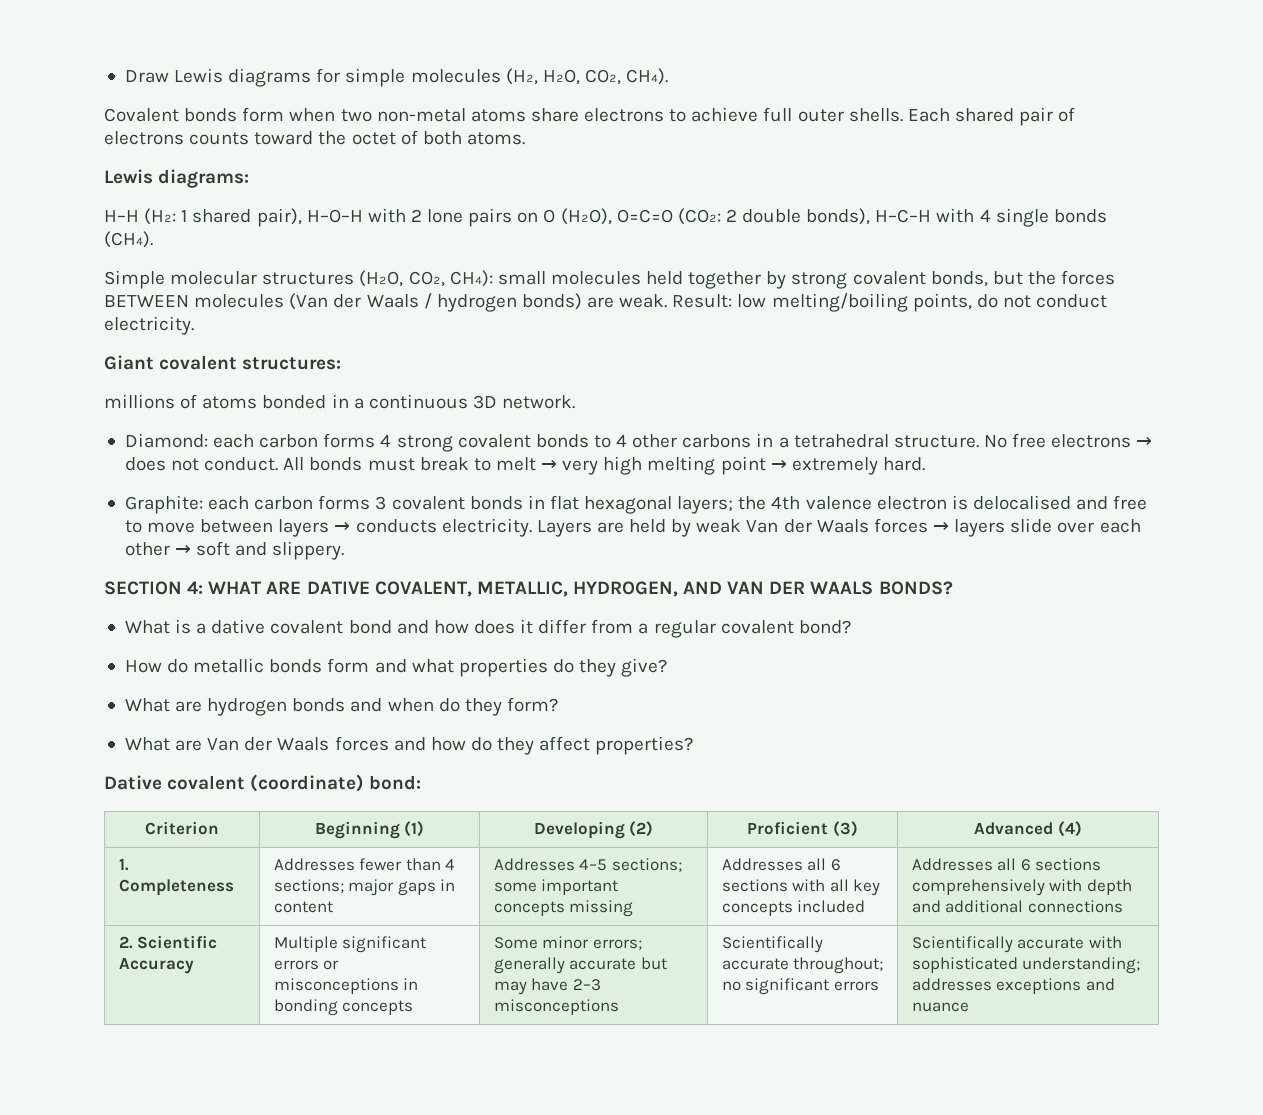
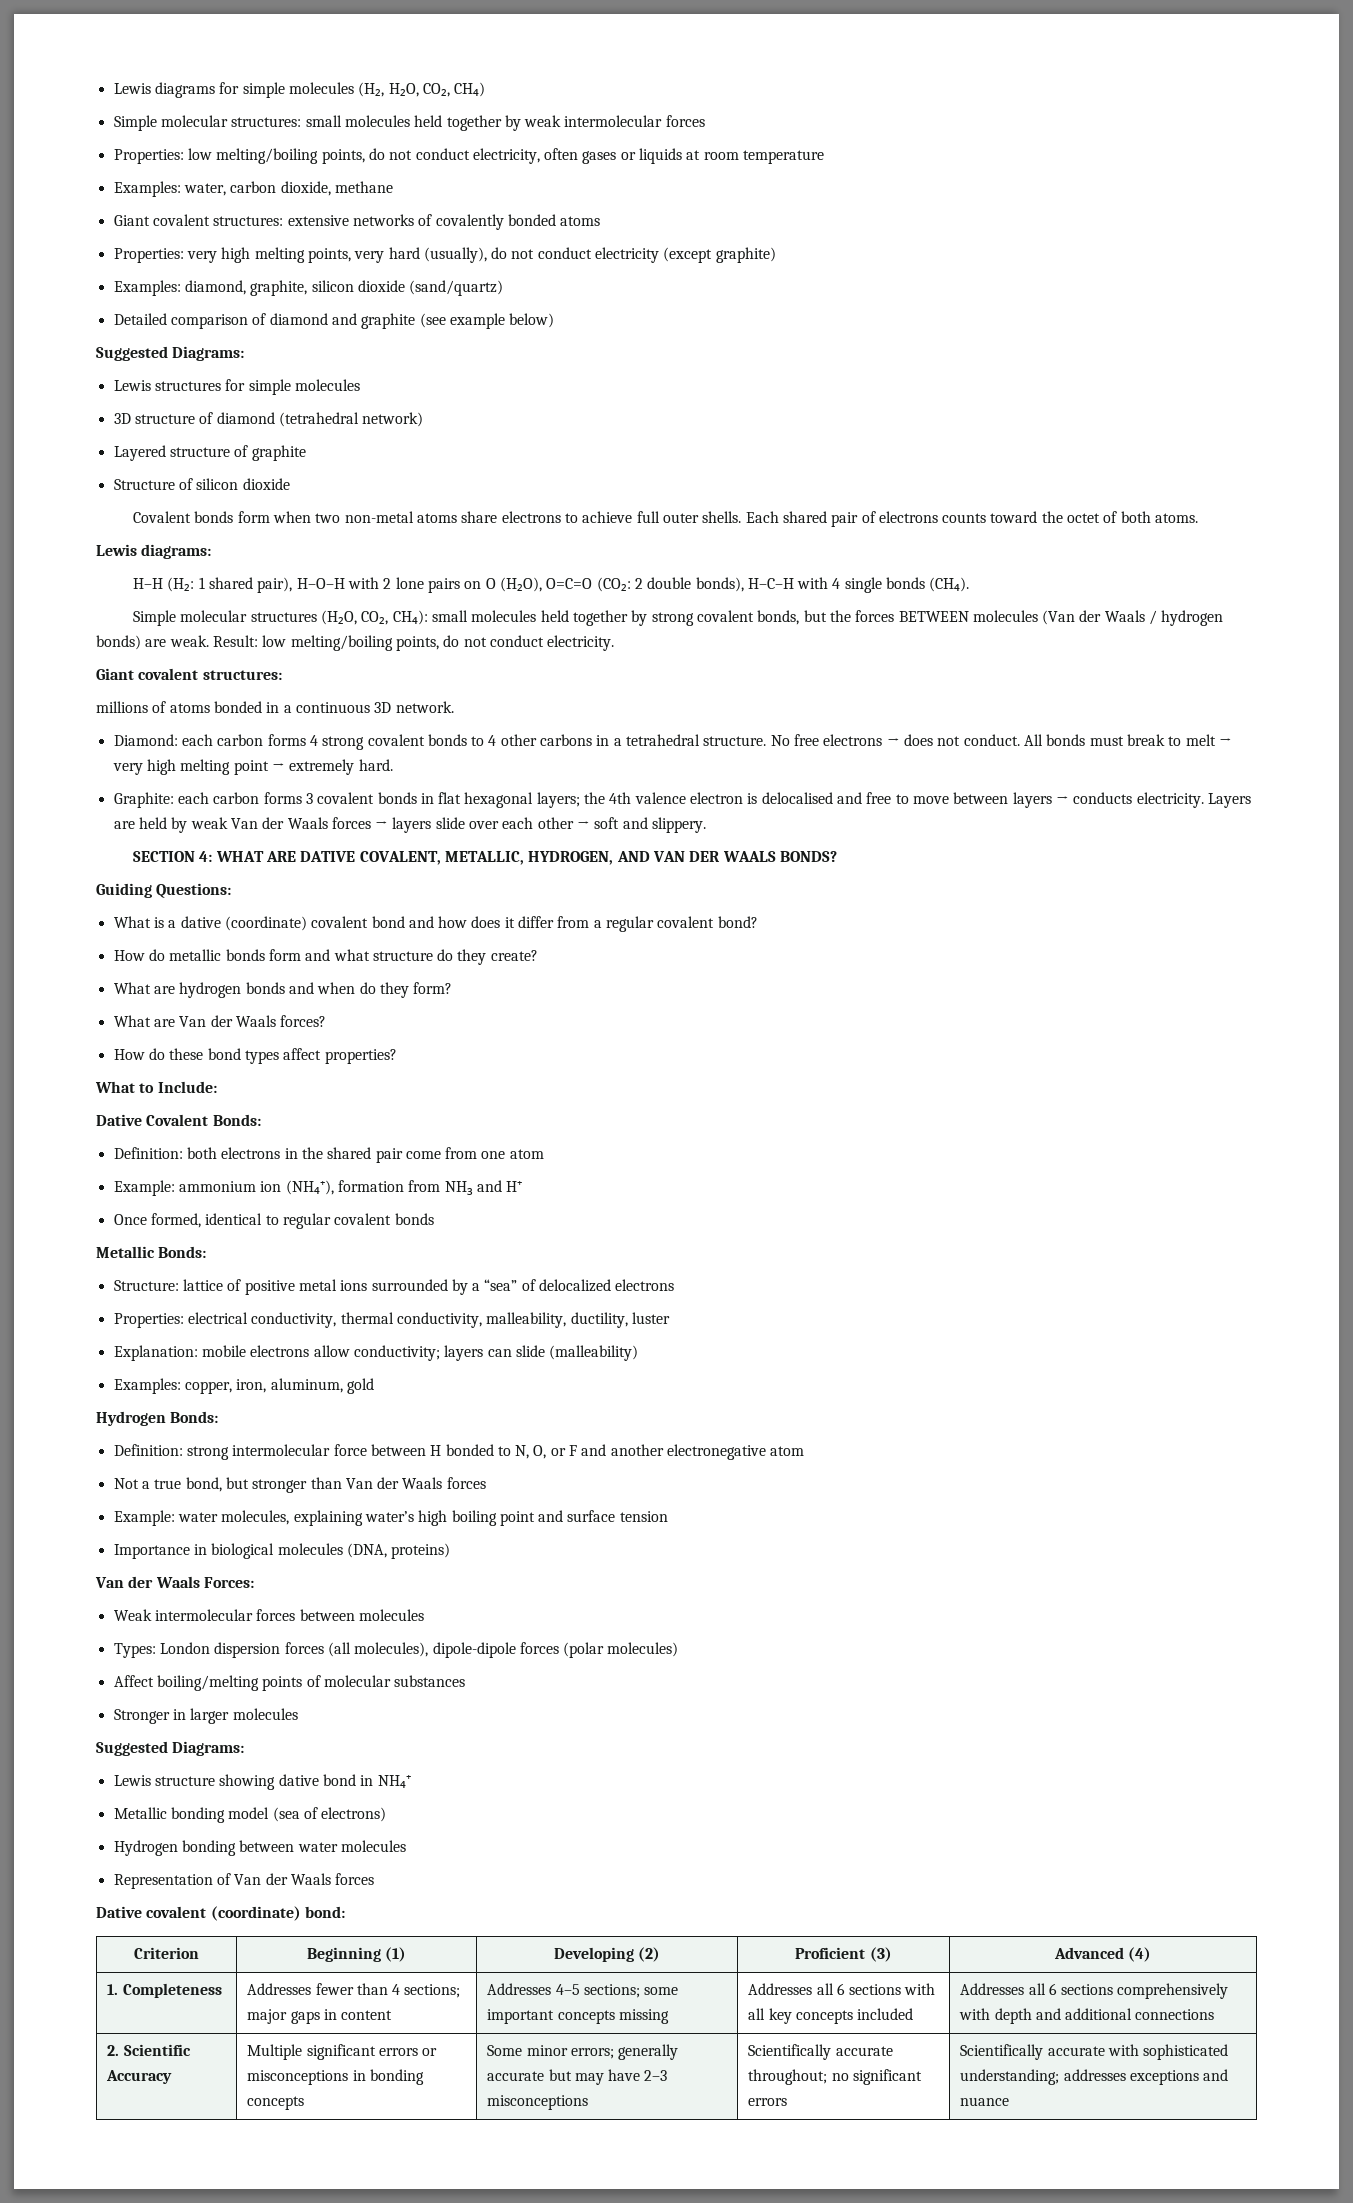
- Draw Lewis diagrams for simple molecules (H₂, H₂O, CO₂, CH₄).
+ Lewis diagrams for simple molecules (H₂, H₂O, CO₂, CH₄)
+ Simple molecular structures: small molecules held together by weak intermolecular forces
+ Properties: low melting/boiling points, do not conduct electricity, often gases or liquids at room temperature
+ Examples: water, carbon dioxide, methane
+ Giant covalent structures: extensive networks of covalently bonded atoms
+ Properties: very high melting points, very hard (usually), do not conduct electricity (except graphite)
+ Examples: diamond, graphite, silicon dioxide (sand/quartz)
+ Detailed comparison of diamond and graphite (see example below)
+ Suggested Diagrams:
+ Lewis structures for simple molecules
+ 3D structure of diamond (tetrahedral network)
+ Layered structure of graphite
+ Structure of silicon dioxide
+ Guiding Questions:
- What is a dative covalent bond and how does it differ from a regular covalent bond?
+ What is a dative (coordinate) covalent bond and how does it differ from a regular covalent bond?
- How do metallic bonds form and what properties do they give?
+ How do metallic bonds form and what structure do they create?
- What are Van der Waals forces and how do they affect properties?
+ What are Van der Waals forces?
+ How do these bond types affect properties?
+ What to Include:
+ Dative Covalent Bonds:
+ Definition: both electrons in the shared pair come from one atom
+ Example: ammonium ion (NH₄⁺), formation from NH₃ and H⁺
+ Once formed, identical to regular covalent bonds
+ Metallic Bonds:
+ Structure: lattice of positive metal ions surrounded by a “sea” of delocalized electrons
+ Properties: electrical conductivity, thermal conductivity, malleability, ductility, luster
+ Explanation: mobile electrons allow conductivity; layers can slide (malleability)
+ Examples: copper, iron, aluminum, gold
+ Hydrogen Bonds:
+ Definition: strong intermolecular force between H bonded to N, O, or F and another electronegative atom
+ Not a true bond, but stronger than Van der Waals forces
+ Example: water molecules, explaining water’s high boiling point and surface tension
+ Importance in biological molecules (DNA, proteins)
+ Van der Waals Forces:
+ Weak intermolecular forces between molecules
+ Types: London dispersion forces (all molecules), dipole-dipole forces (polar molecules)
+ Affect boiling/melting points of molecular substances
+ Stronger in larger molecules
+ Suggested Diagrams:
+ Lewis structure showing dative bond in NH₄⁺
+ Metallic bonding model (sea of electrons)
+ Hydrogen bonding between water molecules
+ Representation of Van der Waals forces

